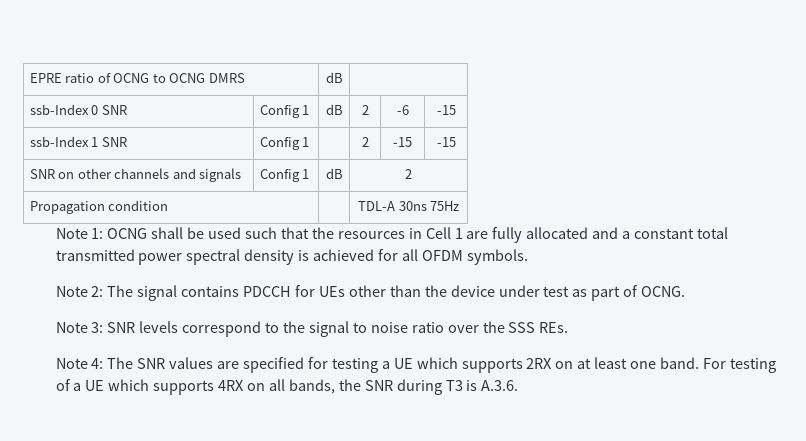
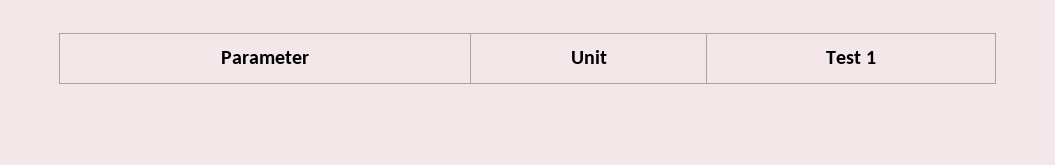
- EPRE ratio of OCNG to OCNG DMRS | dB |
- ssb-Index 0 SNR | Config 1 | dB | 2 | -6 | -15
- ssb-Index 1 SNR | Config 1 | | 2 | -15 | -15
- SNR on other channels and signals | Config 1 | dB | 2
- Propagation condition | | TDL-A 30ns 75Hz
- Note 1: OCNG shall be used such that the resources in Cell 1 are fully allocated and a constant total transmitted power spectral density is achieved for all OFDM symbols.
- Note 2: The signal contains PDCCH for UEs other than the device under test as part of OCNG.
- Note 3: SNR levels correspond to the signal to noise ratio over the SSS REs.
- Note 4: The SNR values are specified for testing a UE which supports 2RX on at least one band. For testing of a UE which supports 4RX on all bands, the SNR during T3 is A.3.6.
+ Parameter | Unit | Test 1

